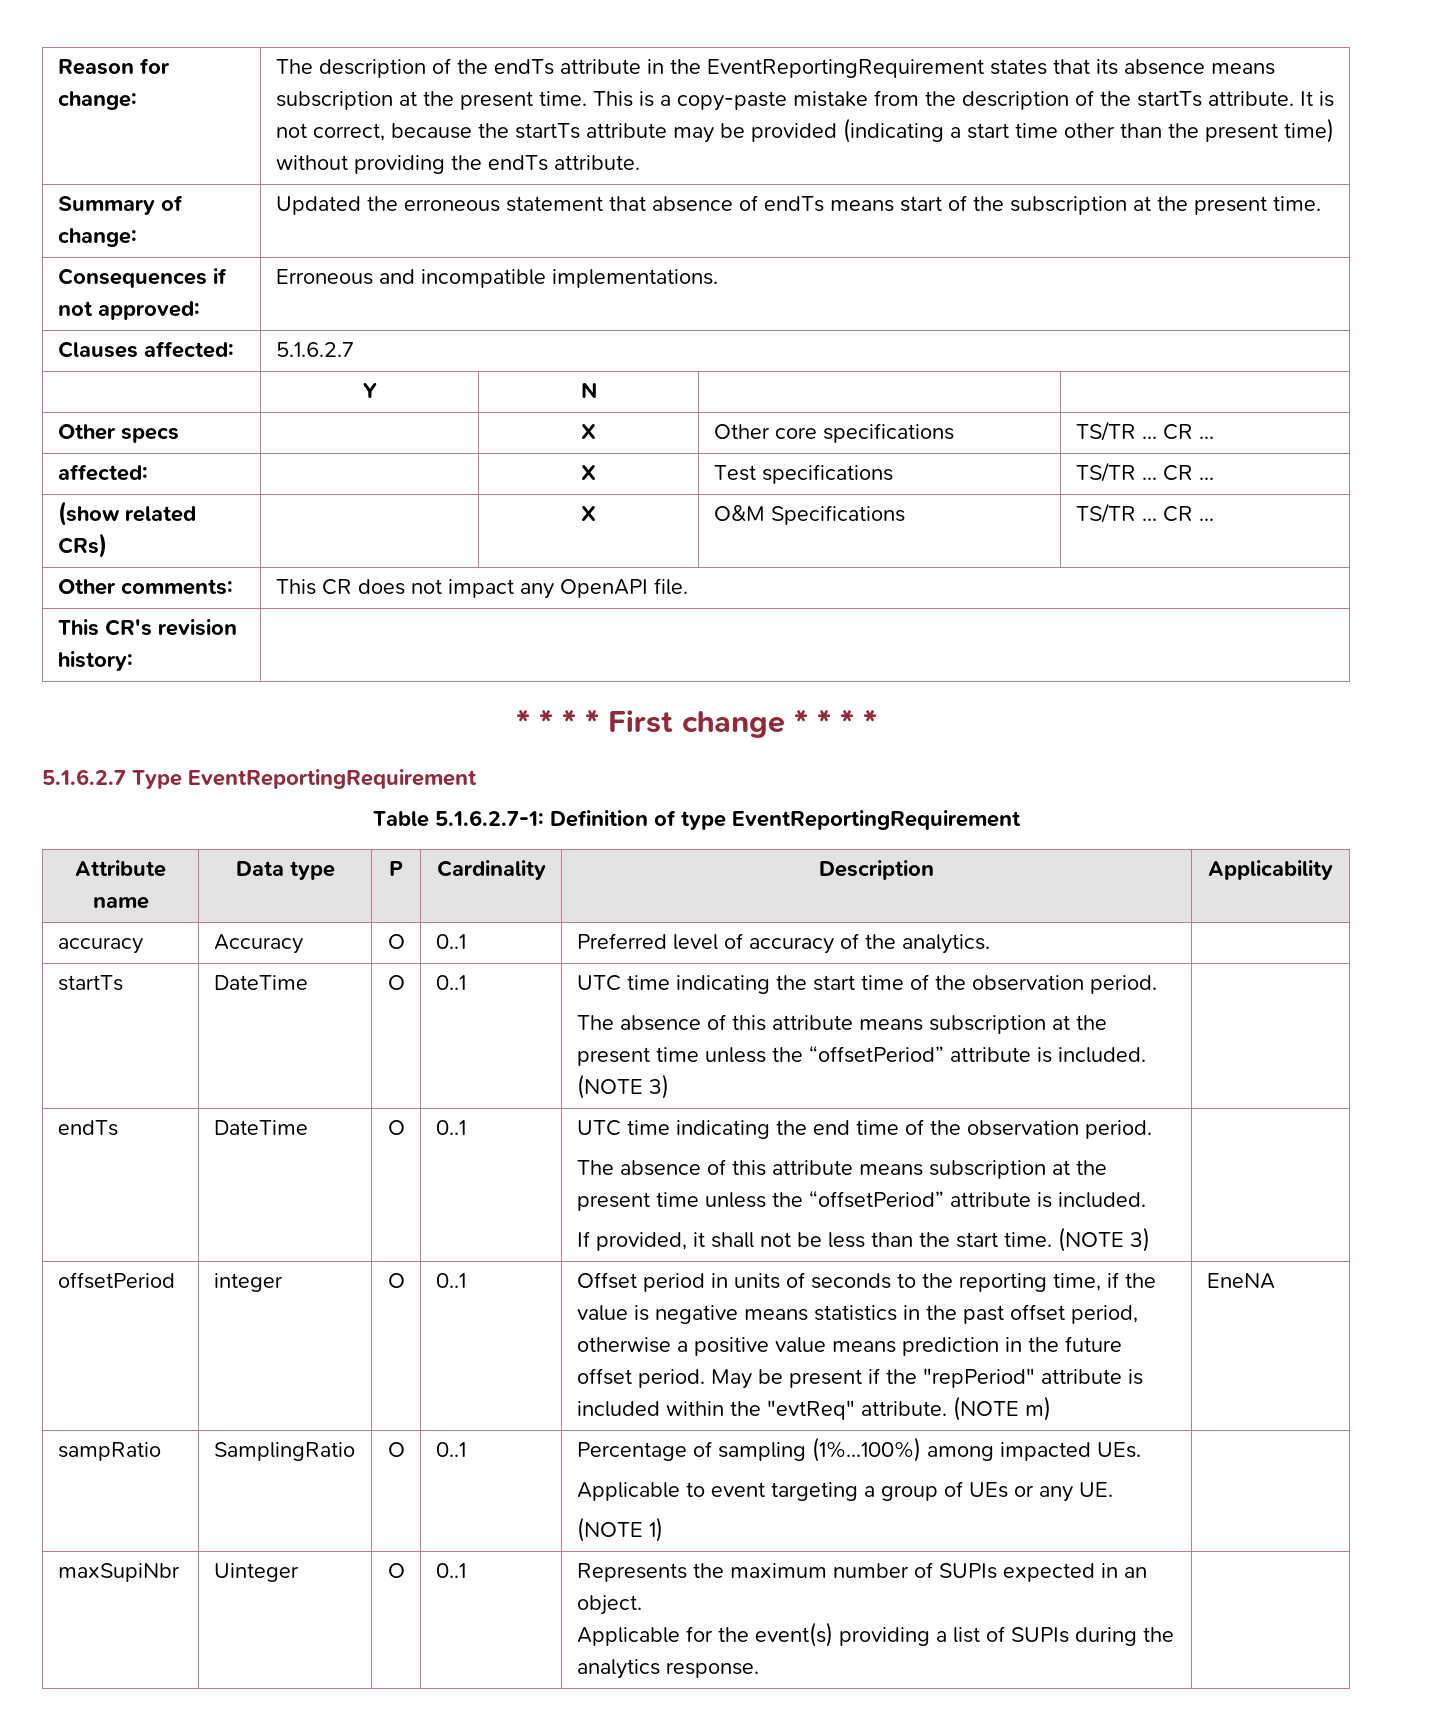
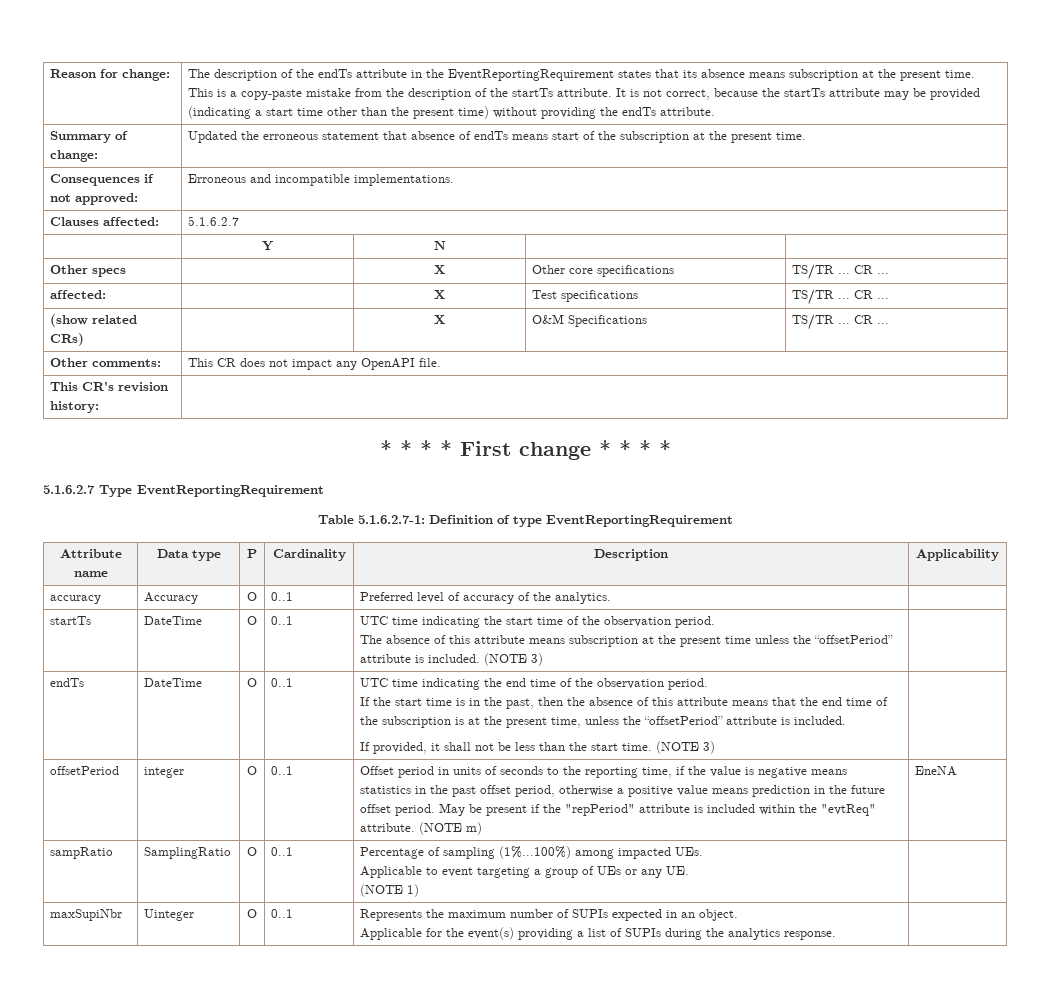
  UTC time indicating the end time of the observation period.
- The absence of this attribute means subscription at the present time unless the “offsetPeriod” attribute is included.
+ If the start time is in the past, then the absence of this attribute means that the end time of the subscription is at the present time, unless the “offsetPeriod” attribute is included.

